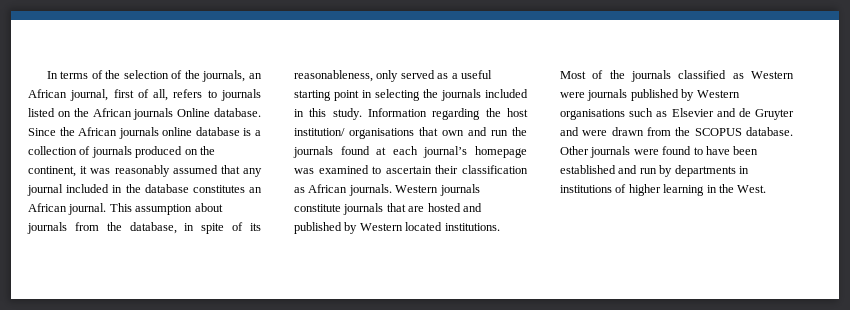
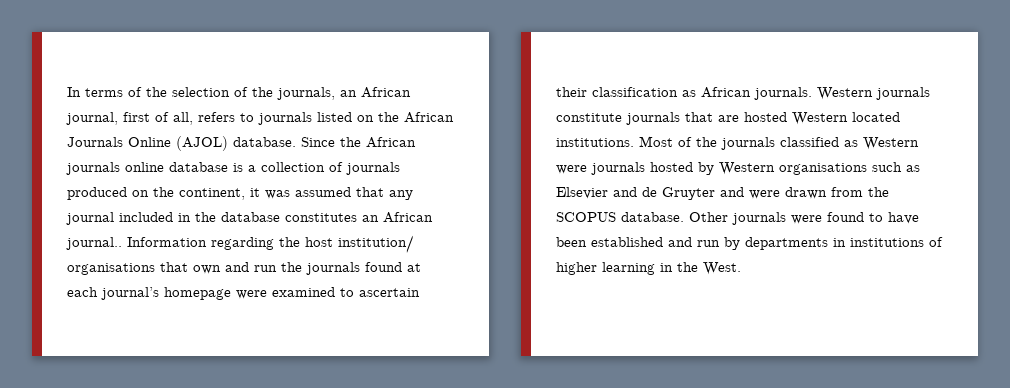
- In terms of the selection of the journals, an African journal, first of all, refers to journals listed on the African journals Online database.
+ In terms of the selection of the journals, an African journal, first of all, refers to journals listed on the African Journals Online (AJOL) database.
- Since the African journals online database is a collection of journals produced on the continent, it was reasonably assumed that any journal included in the database constitutes an African journal. This assumption about journals from the database, in spite of its reasonableness, only served as a useful starting point in selecting the journals included in this study.
+ Since the African journals online database is a collection of journals produced on the continent, it was assumed that any journal included in the database constitutes an African journal..
- Information regarding the host institution/ organisations that own and run the journals found at each journal’s homepage was examined to ascertain their classification as African journals.
+ Information regarding the host institution/ organisations that own and run the journals found at each journal’s homepage were examined to ascertain their classification as African journals.
- Western journals constitute journals that are hosted and published by Western located institutions.
+ Western journals constitute journals that are hosted Western located institutions.
- Most of the journals classified as Western were journals published by Western organisations such as Elsevier and de Gruyter and were drawn from the SCOPUS database.
+ Most of the journals classified as Western were journals hosted by Western organisations such as Elsevier and de Gruyter and were drawn from the SCOPUS database.

